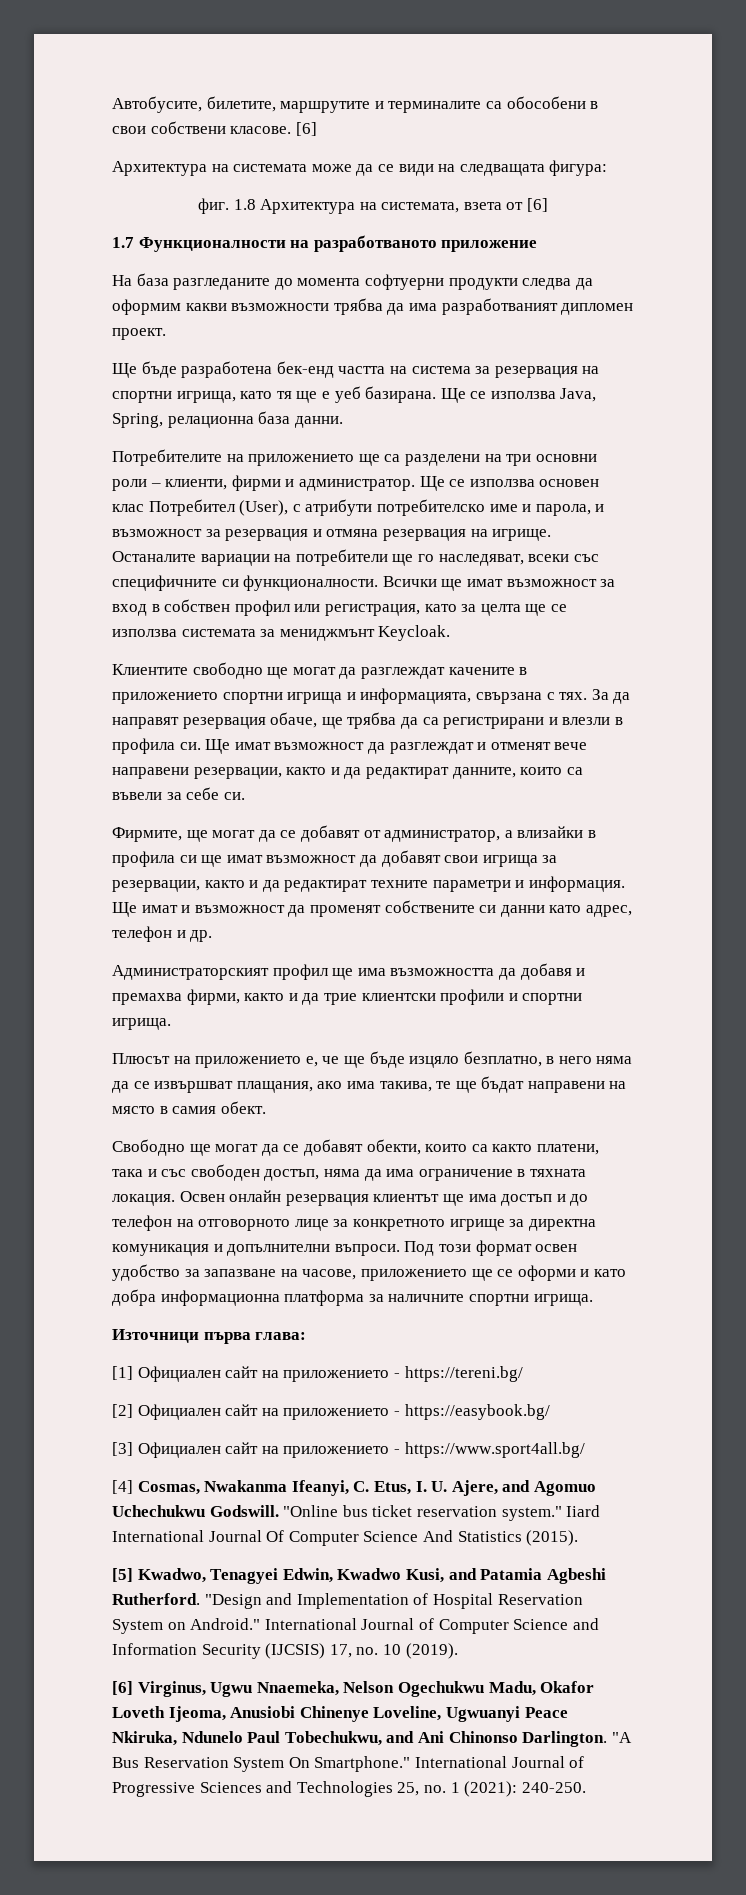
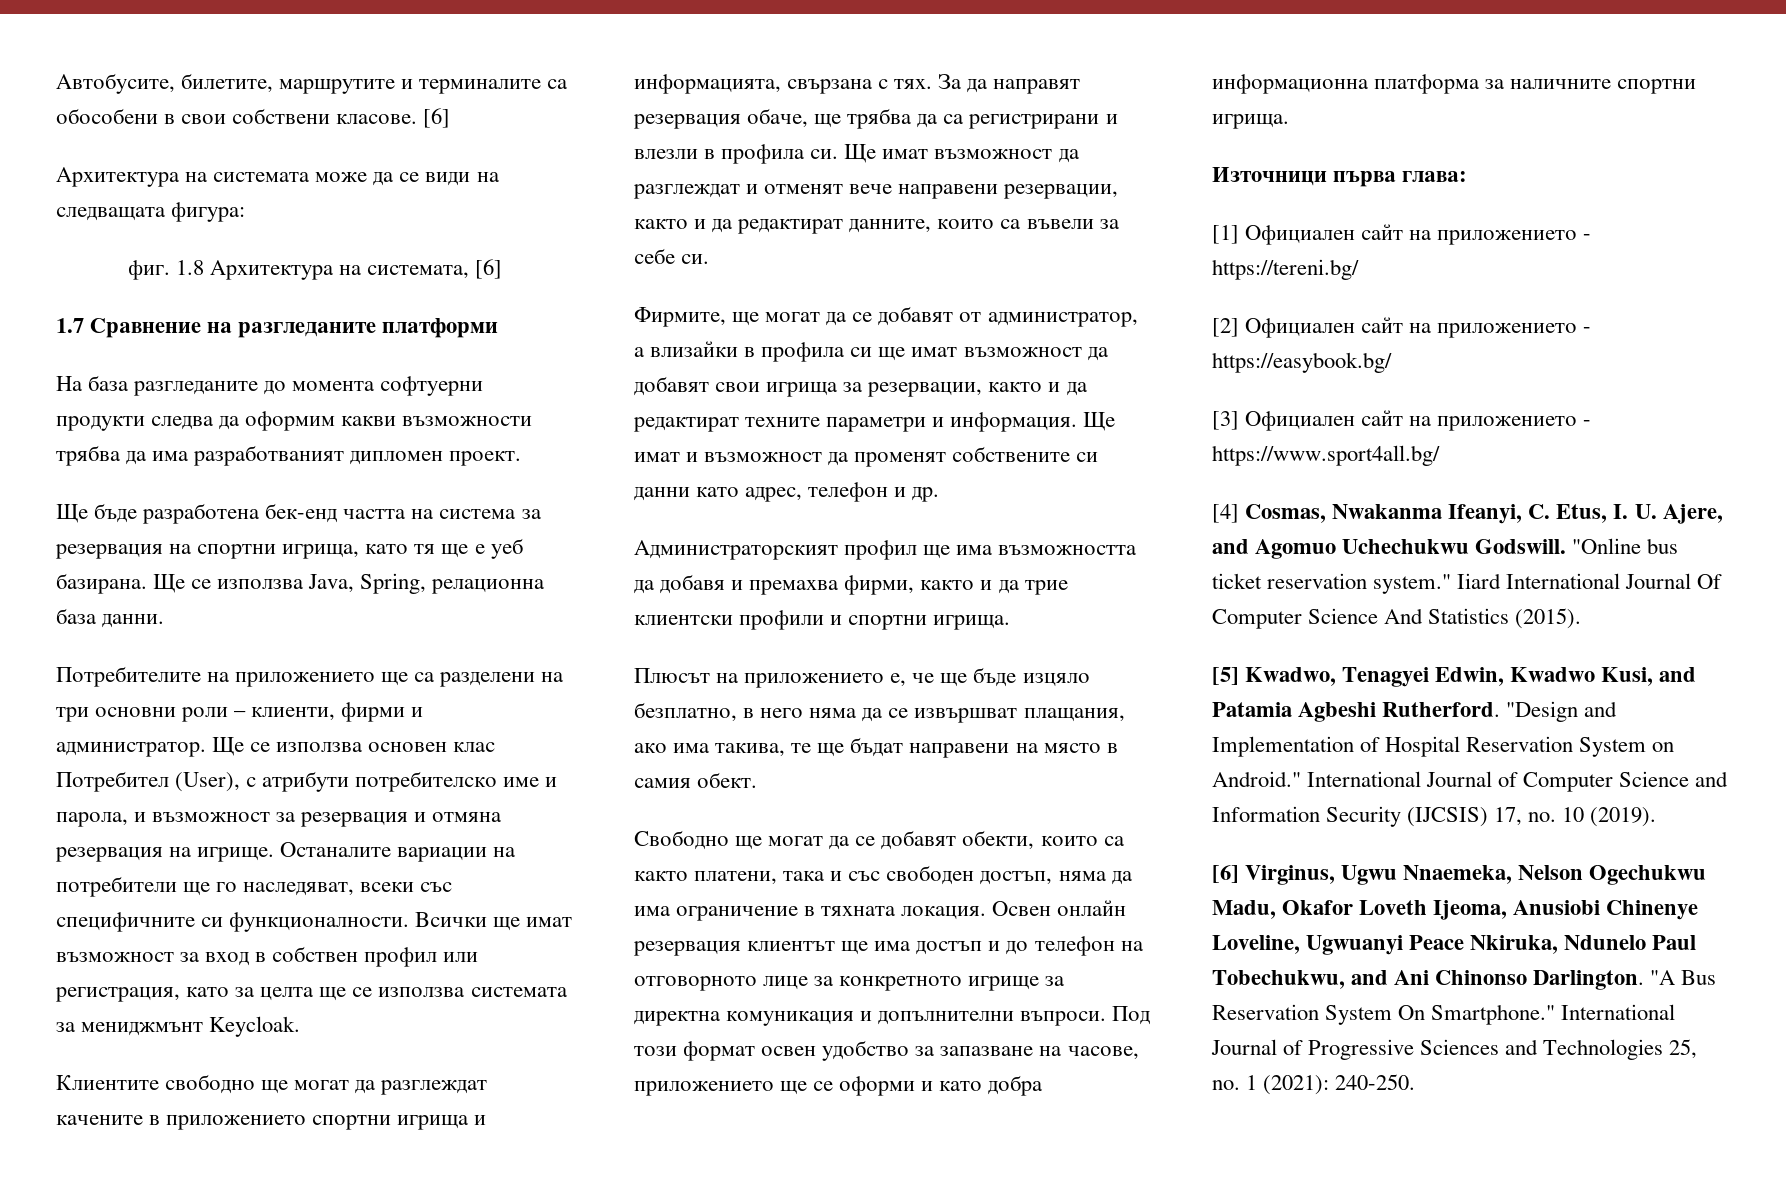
- 1.8 Архитектура на системата, взета от [6]
+ 1.8 Архитектура на системата, [6]
- 1.7 Функционалности на разработваното приложение
+ 1.7 Сравнение на разгледаните платформи

